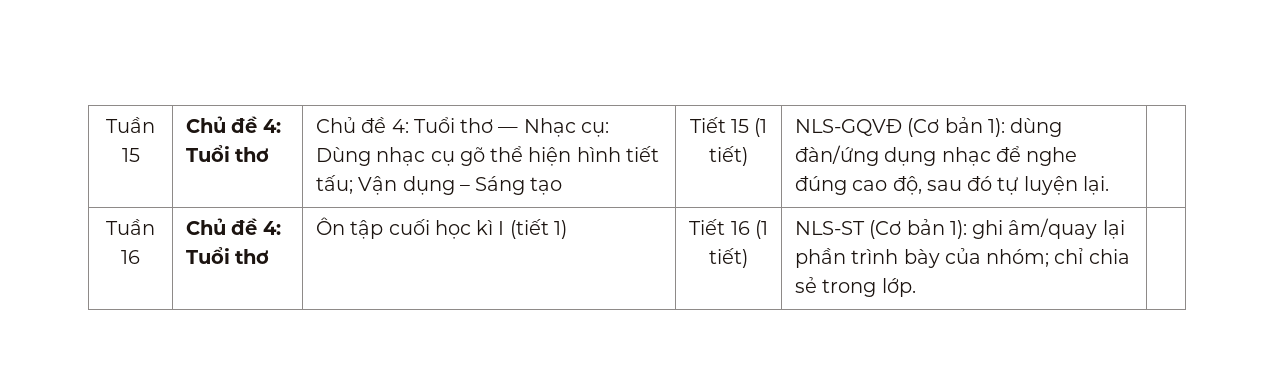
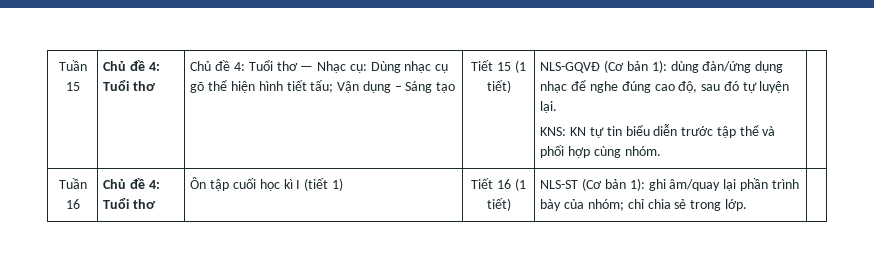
+ KNS: KN tự tin biểu diễn trước tập thể và phối hợp cùng nhóm.

